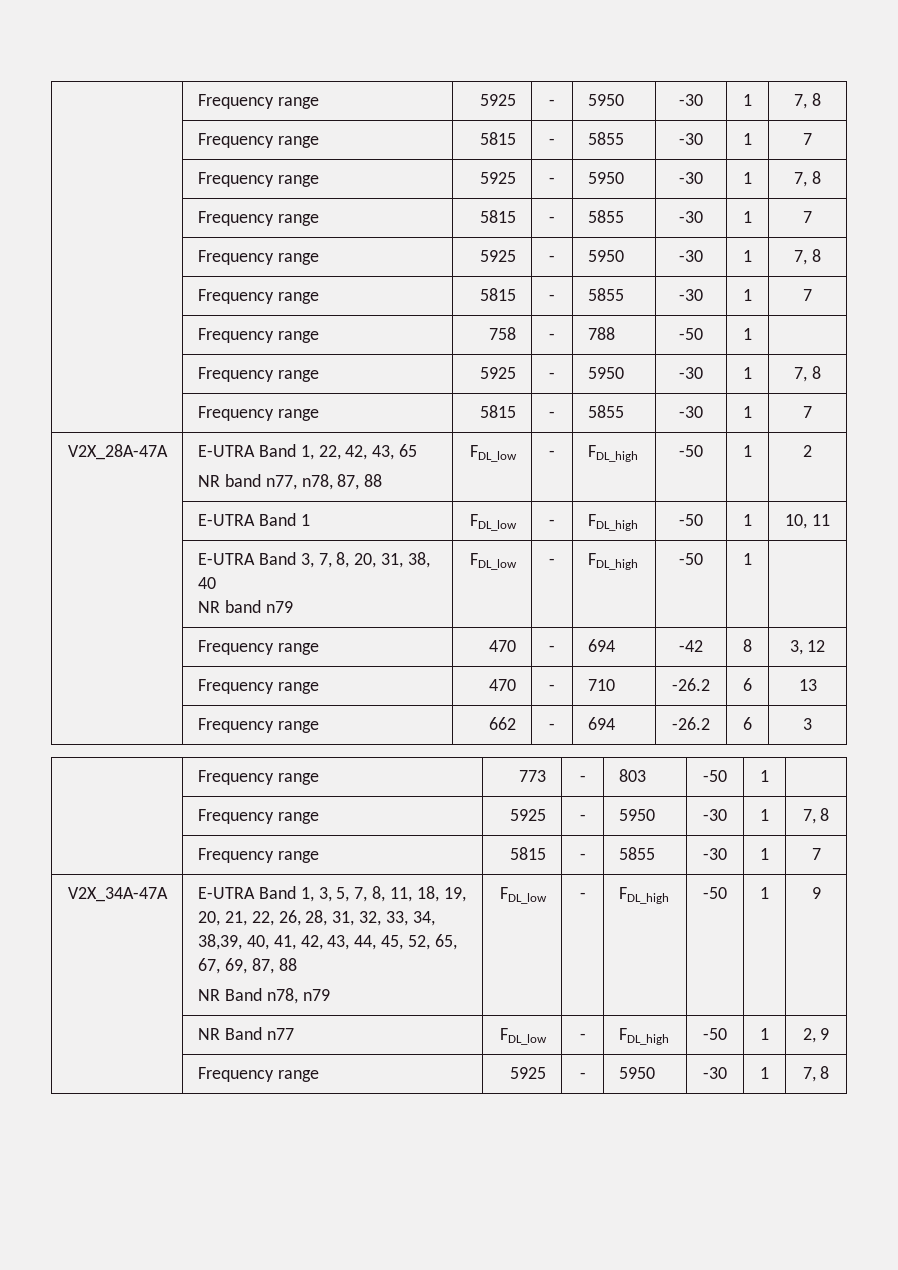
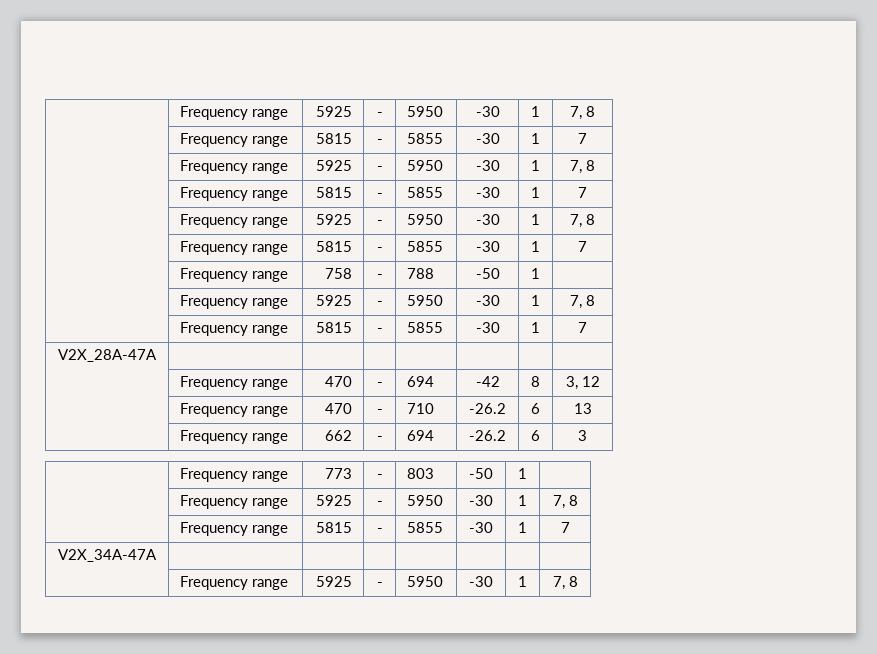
- V2X_28A-47A | E-UTRA Band 1, 22, 42, 43, 65
- NR band n77, n78, 87, 88 | FDL_low | - | FDL_high | -50 | 1 | 2
- | E-UTRA Band 1 | FDL_low | - | FDL_high | -50 | 1 | 10, 11
- | E-UTRA Band 3, 7, 8, 20, 31, 38, 40
- NR band n79 | FDL_low | - | FDL_high | -50 | 1 |
+ V2X_28A-47A | | | | | | |
- E-UTRA Band 1, 3, 5, 7, 8, 11, 18, 19, 20, 21, 22, 26, 28, 31, 32, 33, 34, 38,39, 40, 41, 42, 43, 44, 45, 52, 65, 67, 69, 87, 88
- NR Band n78, n79 | FDL_low | - | FDL_high | -50 | 1 | 9
- | NR Band n77 | FDL_low | - | FDL_high | -50 | 1 | 2, 9

